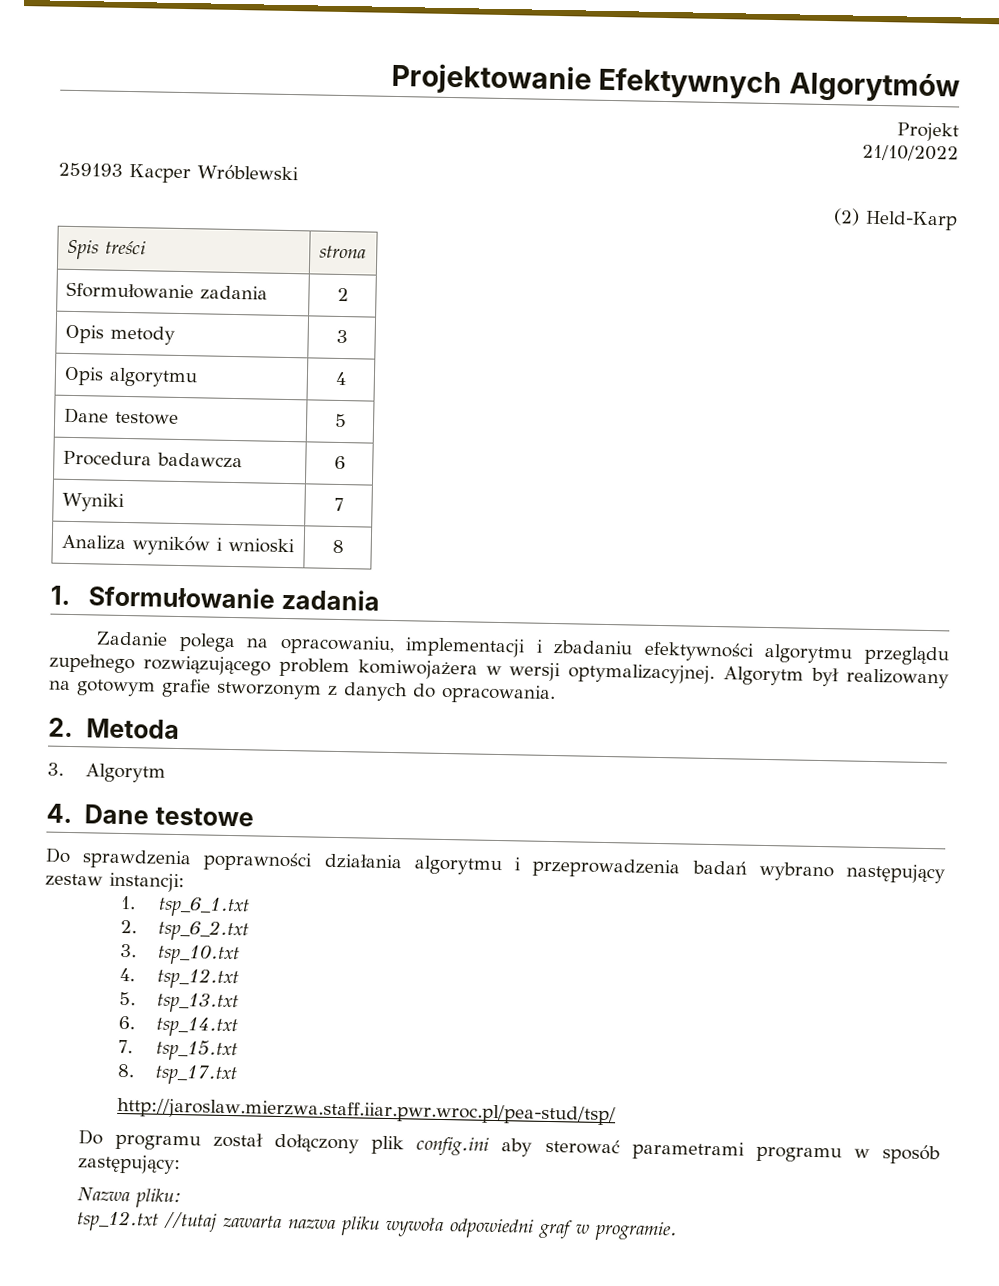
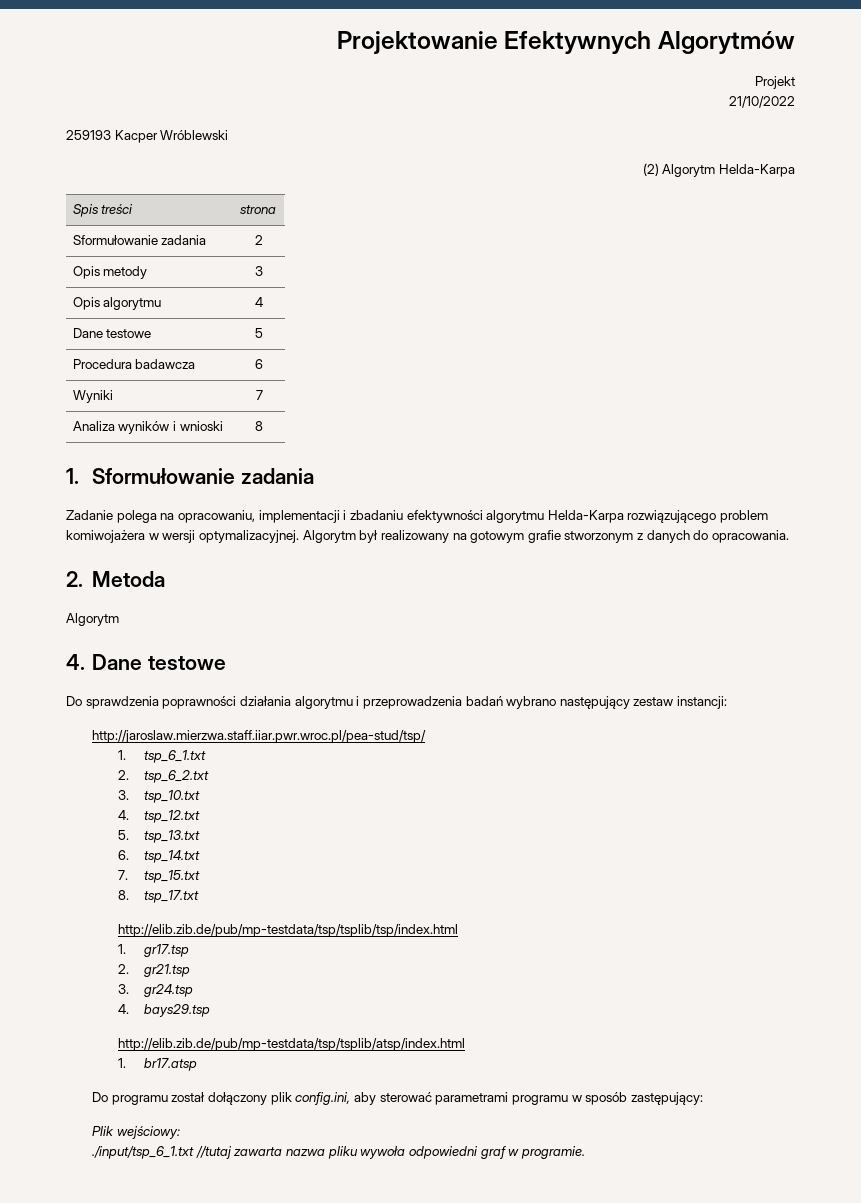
- (2) Held-Karp
+ (2) Algorytm Helda-Karpa
- Zadanie polega na opracowaniu, implementacji i zbadaniu efektywności algorytmu przeglądu zupełnego rozwiązującego problem komiwojażera w wersji optymalizacyjnej.
+ Zadanie polega na opracowaniu, implementacji i zbadaniu efektywności algorytmu Helda-Karpa rozwiązującego problem komiwojażera w wersji optymalizacyjnej.
  2. Metoda
- 3. Algorytm
+ Algorytm
+ http://jaroslaw.mierzwa.staff.iiar.pwr.wroc.pl/pea-stud/tsp/
- http://jaroslaw.mierzwa.staff.iiar.pwr.wroc.pl/pea-stud/tsp/
+ http://elib.zib.de/pub/mp-testdata/tsp/tsplib/tsp/index.html
+ 1. gr17.tsp
+ 2. gr21.tsp
+ 3. gr24.tsp
+ 4. bays29.tsp
+ http://elib.zib.de/pub/mp-testdata/tsp/tsplib/atsp/index.html
+ 1. br17.atsp
- Do programu został dołączony plik config.ini aby sterować parametrami programu w sposób zastępujący:
+ Do programu został dołączony plik config.ini, aby sterować parametrami programu w sposób zastępujący:
- Nazwa pliku:
- tsp_12.txt //tutaj zawarta nazwa pliku wywoła odpowiedni graf w programie.
+ Plik wejściowy:
+ ./input/tsp_6_1.txt //tutaj zawarta nazwa pliku wywoła odpowiedni graf w programie.

